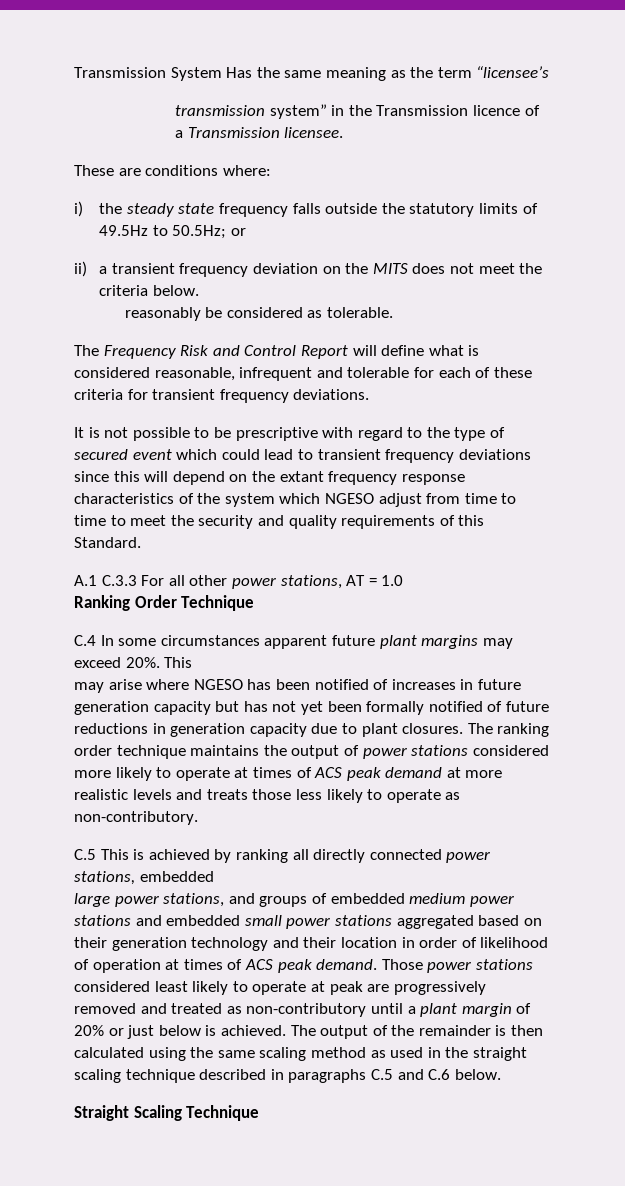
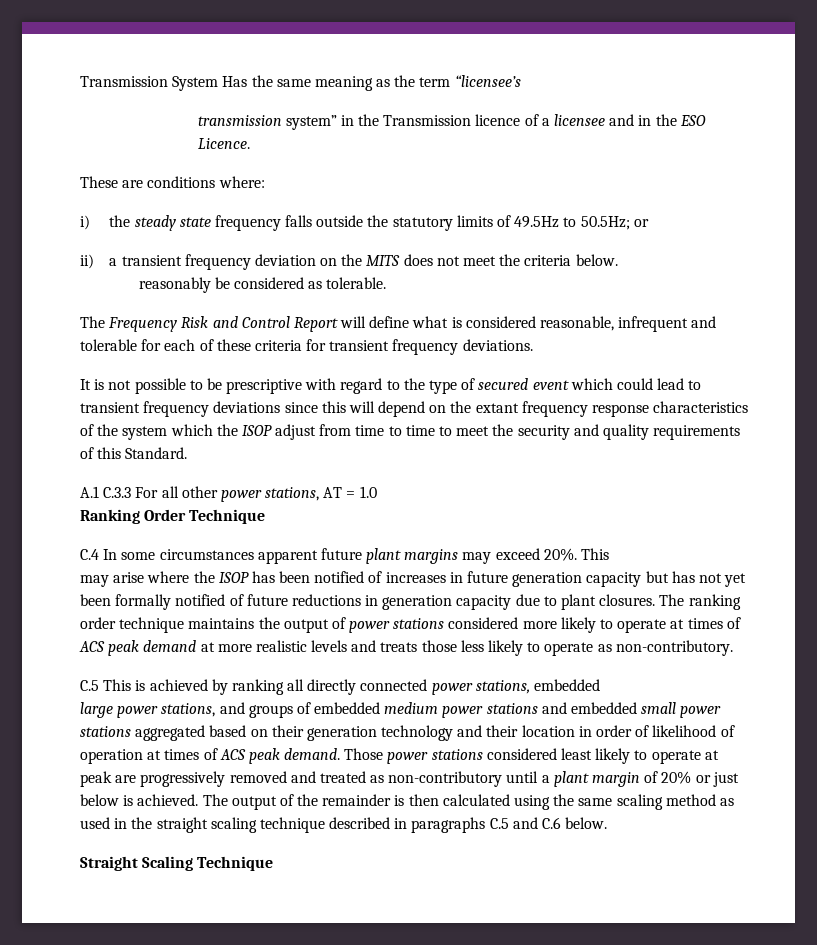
- transmission system” in the Transmission licence of a Transmission licensee.
+ transmission system” in the Transmission licence of a licensee and in the ESO Licence.
- It is not possible to be prescriptive with regard to the type of secured event which could lead to transient frequency deviations since this will depend on the extant frequency response characteristics of the system which NGESO adjust from time to time to meet the security and quality requirements of this Standard.
+ It is not possible to be prescriptive with regard to the type of secured event which could lead to transient frequency deviations since this will depend on the extant frequency response characteristics of the system which the ISOP adjust from time to time to meet the security and quality requirements of this Standard.
- may arise where NGESO has been notified of increases in future generation capacity but has not yet been formally notified of future reductions in generation capacity due to plant closures.
+ may arise where the ISOP has been notified of increases in future generation capacity but has not yet been formally notified of future reductions in generation capacity due to plant closures.

